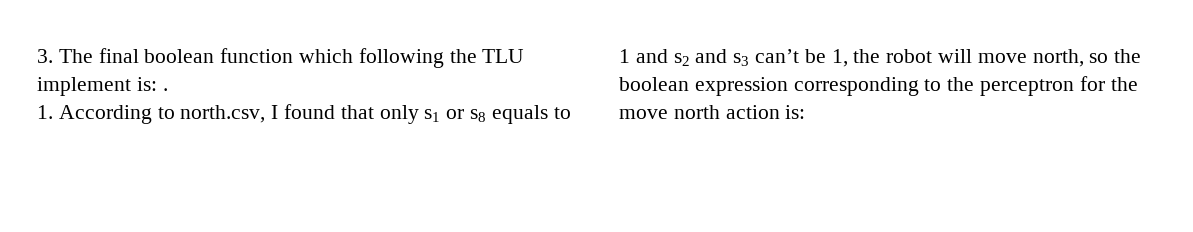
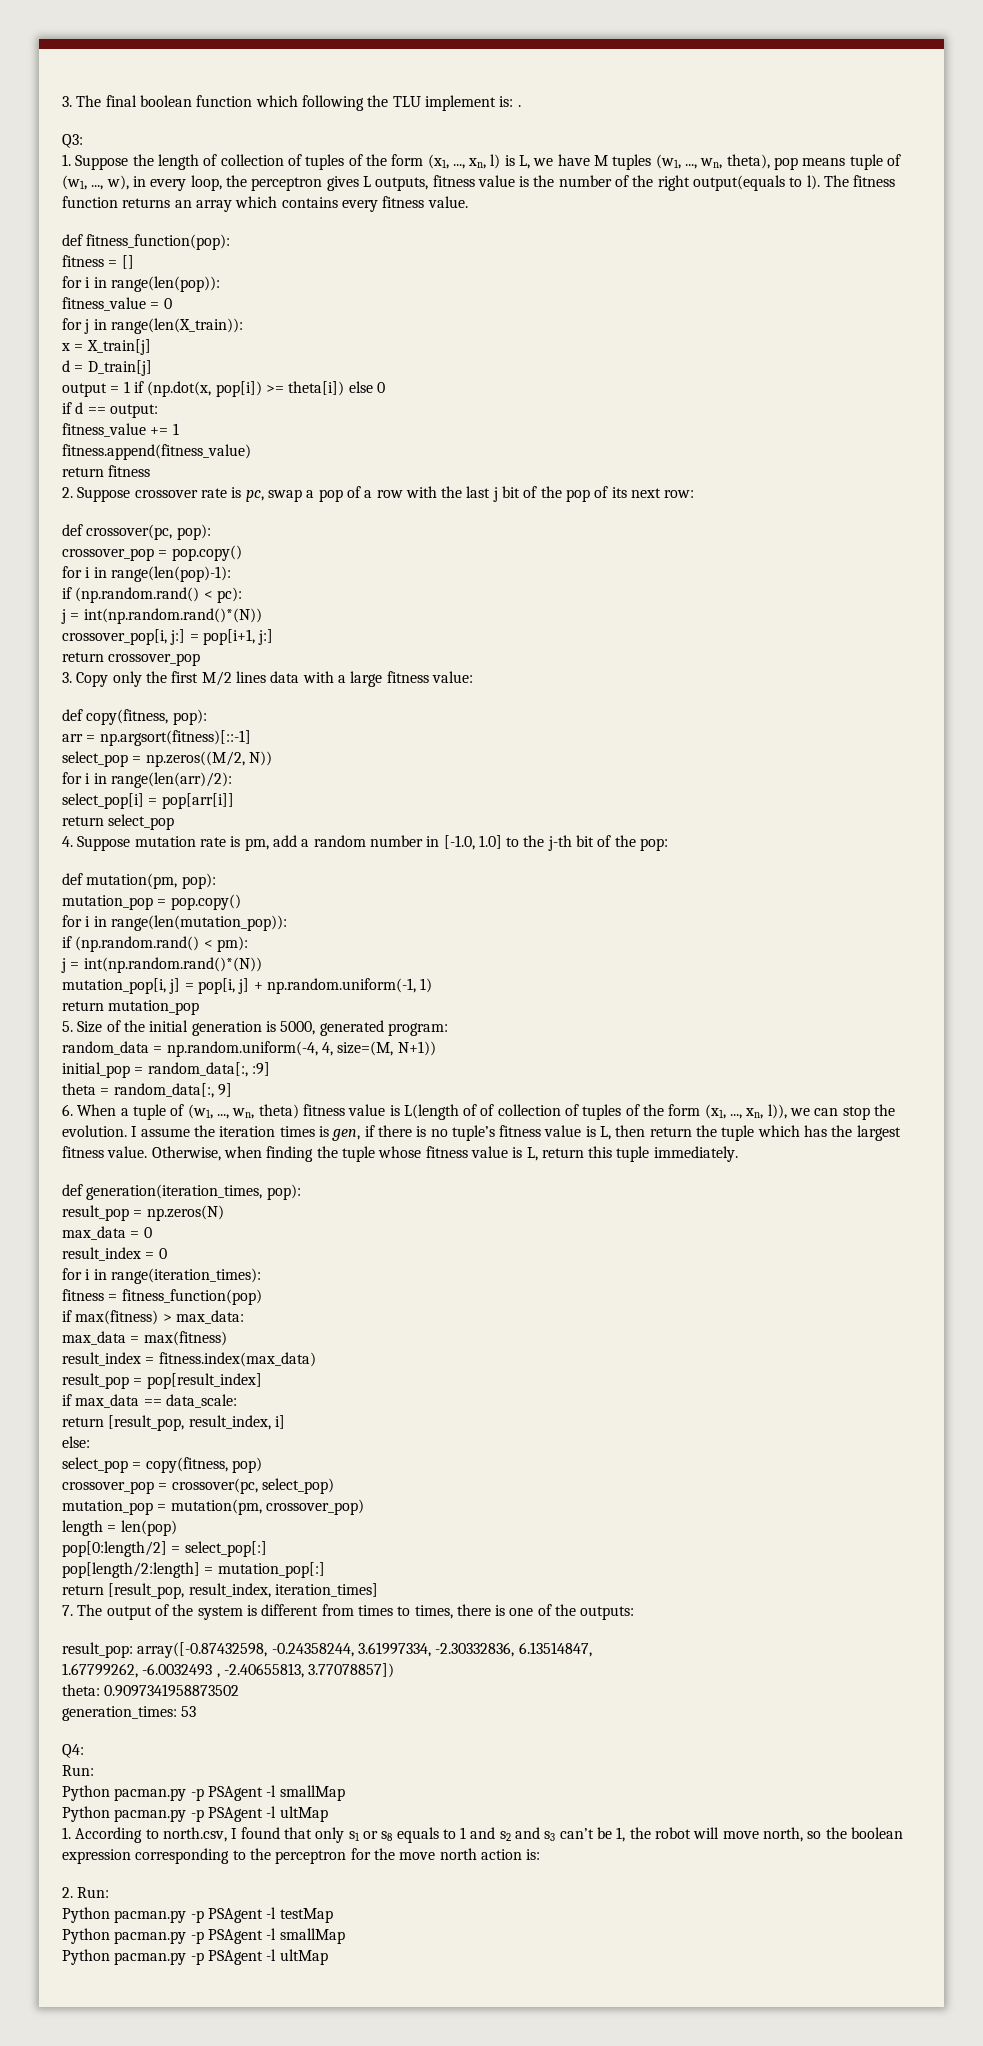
+ Q3:
+ 1. Suppose the length of collection of tuples of the form (x1, ..., xn, l) is L, we have M tuples (w1, ..., wn, theta), pop means tuple of (w1, ..., w), in every loop, the perceptron gives L outputs, fitness value is the number of the right output(equals to l). The fitness function returns an array which contains every fitness value.
+ def fitness_function(pop):
+ fitness = []
+ for i in range(len(pop)):
+ fitness_value = 0
+ for j in range(len(X_train)):
+ x = X_train[j]
+ d = D_train[j]
+ output = 1 if (np.dot(x, pop[i]) >= theta[i]) else 0
+ if d == output:
+ fitness_value += 1
+ fitness.append(fitness_value)
+ return fitness
+ 2. Suppose crossover rate is pc, swap a pop of a row with the last j bit of the pop of its next row:
+ def crossover(pc, pop):
+ crossover_pop = pop.copy()
+ for i in range(len(pop)-1):
+ if (np.random.rand() < pc):
+ j = int(np.random.rand()*(N))
+ crossover_pop[i, j:] = pop[i+1, j:]
+ return crossover_pop
+ 3. Copy only the first M/2 lines data with a large fitness value:
+ def copy(fitness, pop):
+ arr = np.argsort(fitness)[::-1]
+ select_pop = np.zeros((M/2, N))
+ for i in range(len(arr)/2):
+ select_pop[i] = pop[arr[i]]
+ return select_pop
+ 4. Suppose mutation rate is pm, add a random number in [-1.0, 1.0] to the j-th bit of the pop:
+ def mutation(pm, pop):
+ mutation_pop = pop.copy()
+ for i in range(len(mutation_pop)):
+ if (np.random.rand() < pm):
+ j = int(np.random.rand()*(N))
+ mutation_pop[i, j] = pop[i, j] + np.random.uniform(-1, 1)
+ return mutation_pop
+ 5. Size of the initial generation is 5000, generated program:
+ random_data = np.random.uniform(-4, 4, size=(M, N+1))
+ initial_pop = random_data[:, :9]
+ theta = random_data[:, 9]
+ 6. When a tuple of (w1, ..., wn, theta) fitness value is L(length of of collection of tuples of the form (x1, ..., xn, l)), we can stop the evolution. I assume the iteration times is gen, if there is no tuple’s fitness value is L, then return the tuple which has the largest fitness value. Otherwise, when finding the tuple whose fitness value is L, return this tuple immediately.
+ def generation(iteration_times, pop):
+ result_pop = np.zeros(N)
+ max_data = 0
+ result_index = 0
+ for i in range(iteration_times):
+ fitness = fitness_function(pop)
+ if max(fitness) > max_data:
+ max_data = max(fitness)
+ result_index = fitness.index(max_data)
+ result_pop = pop[result_index]
+ if max_data == data_scale:
+ return [result_pop, result_index, i]
+ else:
+ select_pop = copy(fitness, pop)
+ crossover_pop = crossover(pc, select_pop)
+ mutation_pop = mutation(pm, crossover_pop)
+ length = len(pop)
+ pop[0:length/2] = select_pop[:]
+ pop[length/2:length] = mutation_pop[:]
+ return [result_pop, result_index, iteration_times]
+ 7. The output of the system is different from times to times, there is one of the outputs:
+ result_pop: array([-0.87432598, -0.24358244, 3.61997334, -2.30332836, 6.13514847,
+ 1.67799262, -6.0032493 , -2.40655813, 3.77078857])
+ theta: 0.9097341958873502
+ generation_times: 53
+ Q4:
+ Run:
+ Python pacman.py -p PSAgent -l smallMap
+ Python pacman.py -p PSAgent -l ultMap
+ 2. Run:
+ Python pacman.py -p PSAgent -l testMap
+ Python pacman.py -p PSAgent -l smallMap
+ Python pacman.py -p PSAgent -l ultMap

